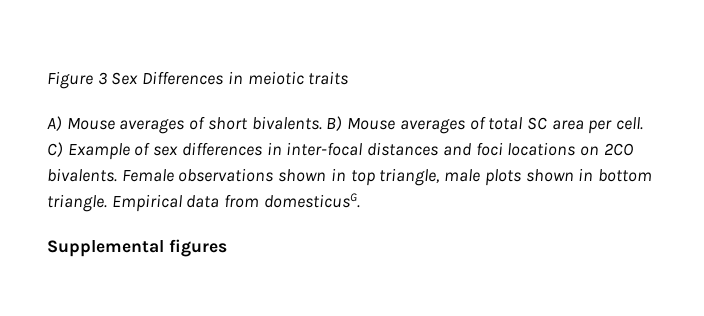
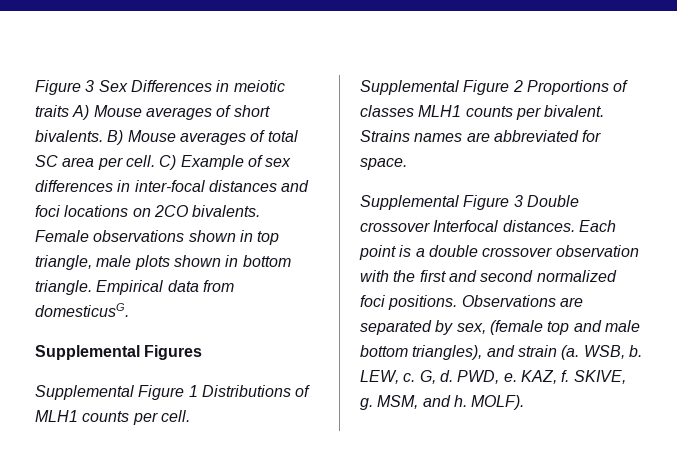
- Figure 3 Sex Differences in meiotic traits
- A) Mouse averages of short bivalents.
+ Figure 3 Sex Differences in meiotic traits A) Mouse averages of short bivalents.
- Supplemental figures
+ Supplemental Figures
+ Supplemental Figure 1 Distributions of MLH1 counts per cell.
+ Supplemental Figure 2 Proportions of classes MLH1 counts per bivalent. Strains names are abbreviated for space.
+ Supplemental Figure 3 Double crossover Interfocal distances. Each point is a double crossover observation with the first and second normalized foci positions. Observations are separated by sex, (female top and male bottom triangles), and strain (a. WSB, b. LEW, c. G, d. PWD, e. KAZ, f. SKIVE, g. MSM, and h. MOLF).

